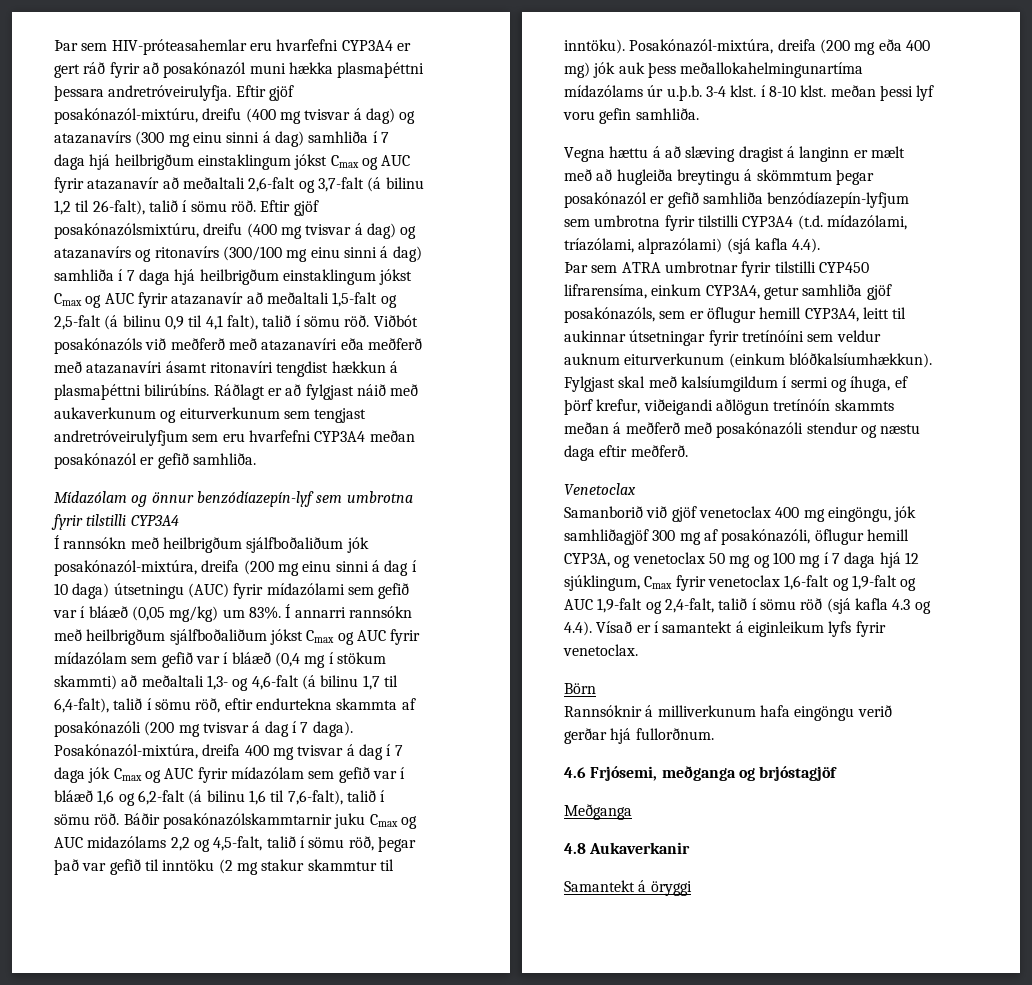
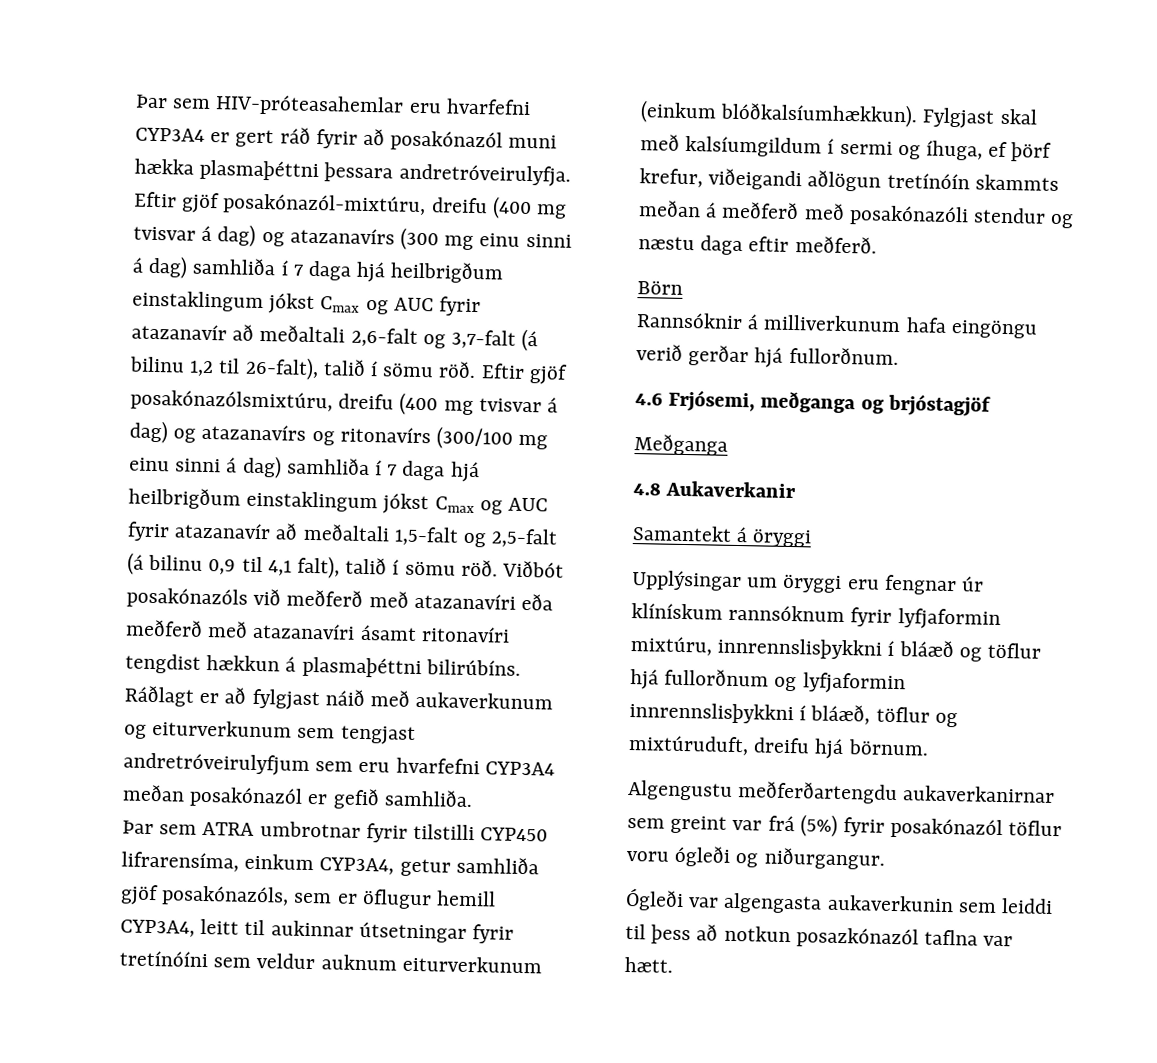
- Mídazólam og önnur benzódíazepín-lyf sem umbrotna fyrir tilstilli CYP3A4
- Í rannsókn með heilbrigðum sjálfboðaliðum jók posakónazól-mixtúra, dreifa (200 mg einu sinni á dag í 10 daga) útsetningu (AUC) fyrir mídazólami sem gefið var í bláæð (0,05 mg/kg) um 83%. Í annarri rannsókn með heilbrigðum sjálfboðaliðum jókst Cmax og AUC fyrir mídazólam sem gefið var í bláæð (0,4 mg í stökum skammti) að meðaltali 1,3- og 4,6-falt (á bilinu 1,7 til 6,4-falt), talið í sömu röð, eftir endurtekna skammta af posakónazóli (200 mg tvisvar á dag í 7 daga). Posakónazól-mixtúra, dreifa 400 mg tvisvar á dag í 7 daga jók Cmax og AUC fyrir mídazólam sem gefið var í bláæð 1,6 og 6,2-falt (á bilinu 1,6 til 7,6-falt), talið í sömu röð. Báðir posakónazólskammtarnir juku Cmax og AUC midazólams 2,2 og 4,5-falt, talið í sömu röð, þegar það var gefið til inntöku (2 mg stakur skammtur til inntöku). Posakónazól-mixtúra, dreifa (200 mg eða 400 mg) jók auk þess meðallokahelmingunartíma mídazólams úr u.þ.b. 3-4 klst. í 8-10 klst. meðan þessi lyf voru gefin samhliða.
- Vegna hættu á að slæving dragist á langinn er mælt með að hugleiða breytingu á skömmtum þegar posakónazól er gefið samhliða benzódíazepín-lyfjum sem umbrotna fyrir tilstilli CYP3A4 (t.d. mídazólami, tríazólami, alprazólami) (sjá kafla 4.4).
- Venetoclax
- Samanborið við gjöf venetoclax 400 mg eingöngu, jók samhliðagjöf 300 mg af posakónazóli, öflugur hemill CYP3A, og venetoclax 50 mg og 100 mg í 7 daga hjá 12 sjúklingum, Cmax fyrir venetoclax 1,6-falt og 1,9-falt og AUC 1,9-falt og 2,4-falt, talið í sömu röð (sjá kafla 4.3 og 4.4). Vísað er í samantekt á eiginleikum lyfs fyrir venetoclax.
+ Upplýsingar um öryggi eru fengnar úr klínískum rannsóknum fyrir lyfjaformin mixtúru, innrennslisþykkni í bláæð og töflur hjá fullorðnum og lyfjaformin innrennslisþykkni í bláæð, töflur og mixtúruduft, dreifu hjá börnum.
+ Algengustu meðferðartengdu aukaverkanirnar sem greint var frá (5%) fyrir posakónazól töflur voru ógleði og niðurgangur.
+ Ógleði var algengasta aukaverkunin sem leiddi til þess að notkun posazkónazól taflna var hætt.

